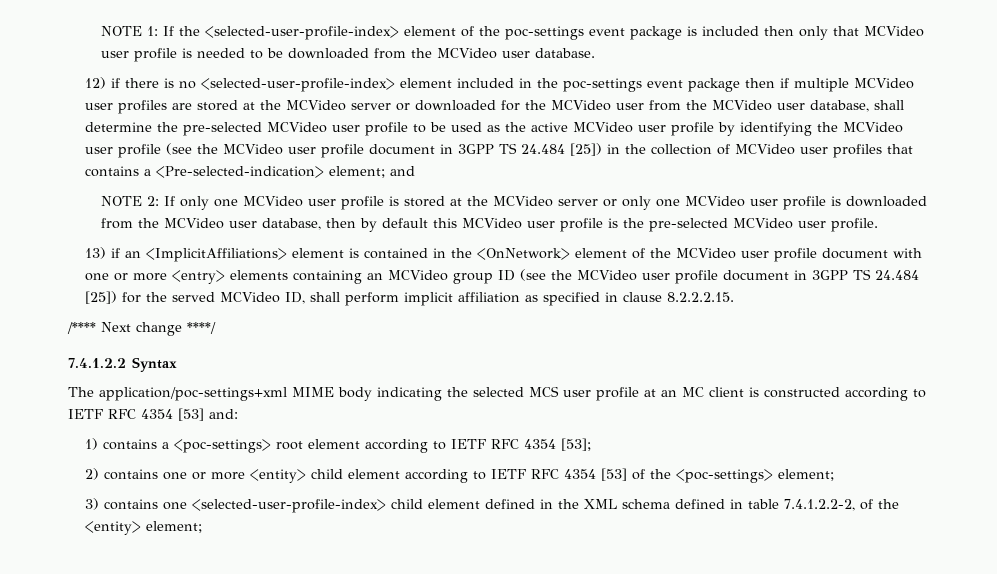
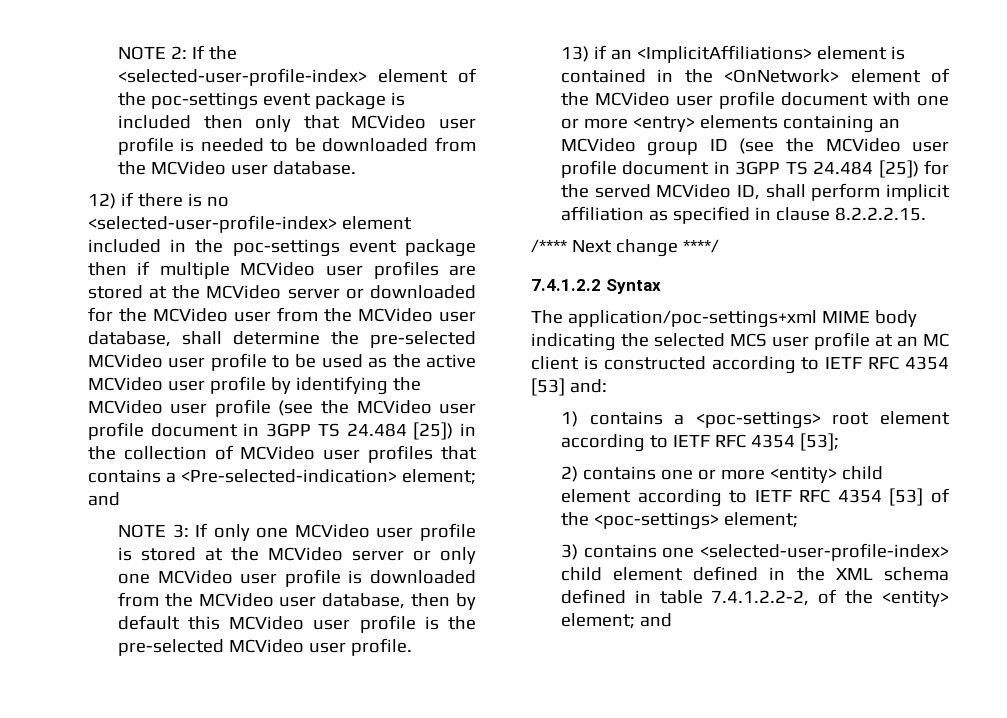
- NOTE 1: If the <selected-user-profile-index> element of the poc-settings event package is included then only that MCVideo user profile is needed to be downloaded from the MCVideo user database.
+ NOTE 2: If the <selected-user-profile-index> element of the poc-settings event package is included then only that MCVideo user profile is needed to be downloaded from the MCVideo user database.
- NOTE 2: If only one MCVideo user profile is stored at the MCVideo server or only one MCVideo user profile is downloaded from the MCVideo user database, then by default this MCVideo user profile is the pre-selected MCVideo user profile.
+ NOTE 3: If only one MCVideo user profile is stored at the MCVideo server or only one MCVideo user profile is downloaded from the MCVideo user database, then by default this MCVideo user profile is the pre-selected MCVideo user profile.
- 3) contains one <selected-user-profile-index> child element defined in the XML schema defined in table 7.4.1.2.2-2, of the <entity> element;
+ 3) contains one <selected-user-profile-index> child element defined in the XML schema defined in table 7.4.1.2.2-2, of the <entity> element; and

